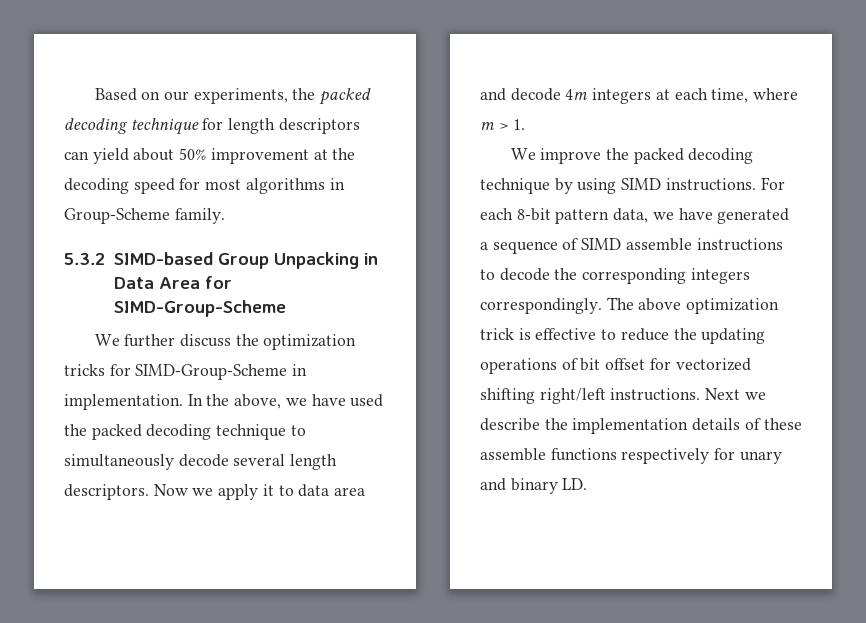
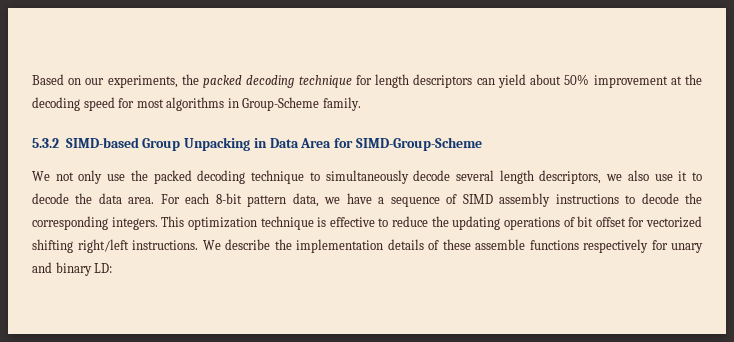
- We further discuss the optimization tricks for SIMD-Group-Scheme in implementation. In the above, we have used the packed decoding technique to simultaneously decode several length descriptors. Now we apply it to data area and decode 4m integers at each time, where m > 1.
- We improve the packed decoding technique by using SIMD instructions.
+ We not only use the packed decoding technique to simultaneously decode several length descriptors, we also use it to decode the data area.
- For each 8-bit pattern data, we have generated a sequence of SIMD assemble instructions to decode the corresponding integers correspondingly. The above optimization trick is effective to reduce the updating operations of bit offset for vectorized shifting right/left instructions.
+ For each 8-bit pattern data, we have a sequence of SIMD assembly instructions to decode the corresponding integers. This optimization technique is effective to reduce the updating operations of bit offset for vectorized shifting right/left instructions.
- Next we describe the implementation details of these assemble functions respectively for unary and binary LD.
+ We describe the implementation details of these assemble functions respectively for unary and binary LD:

